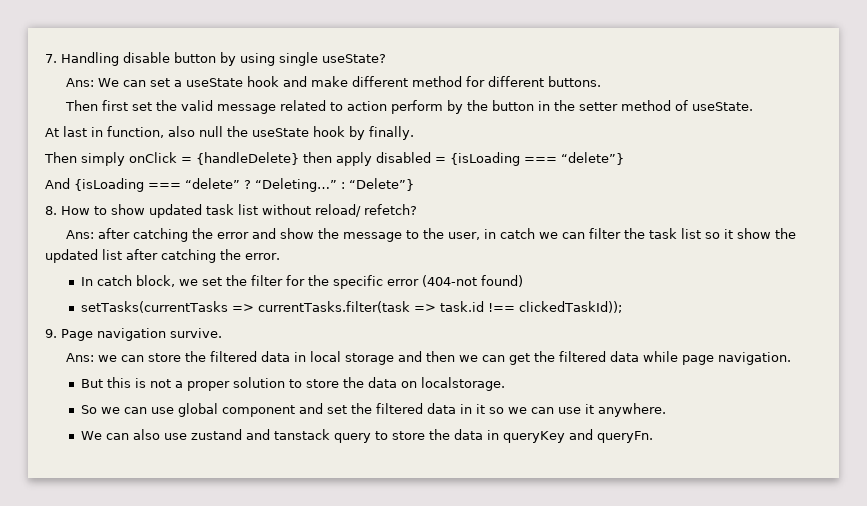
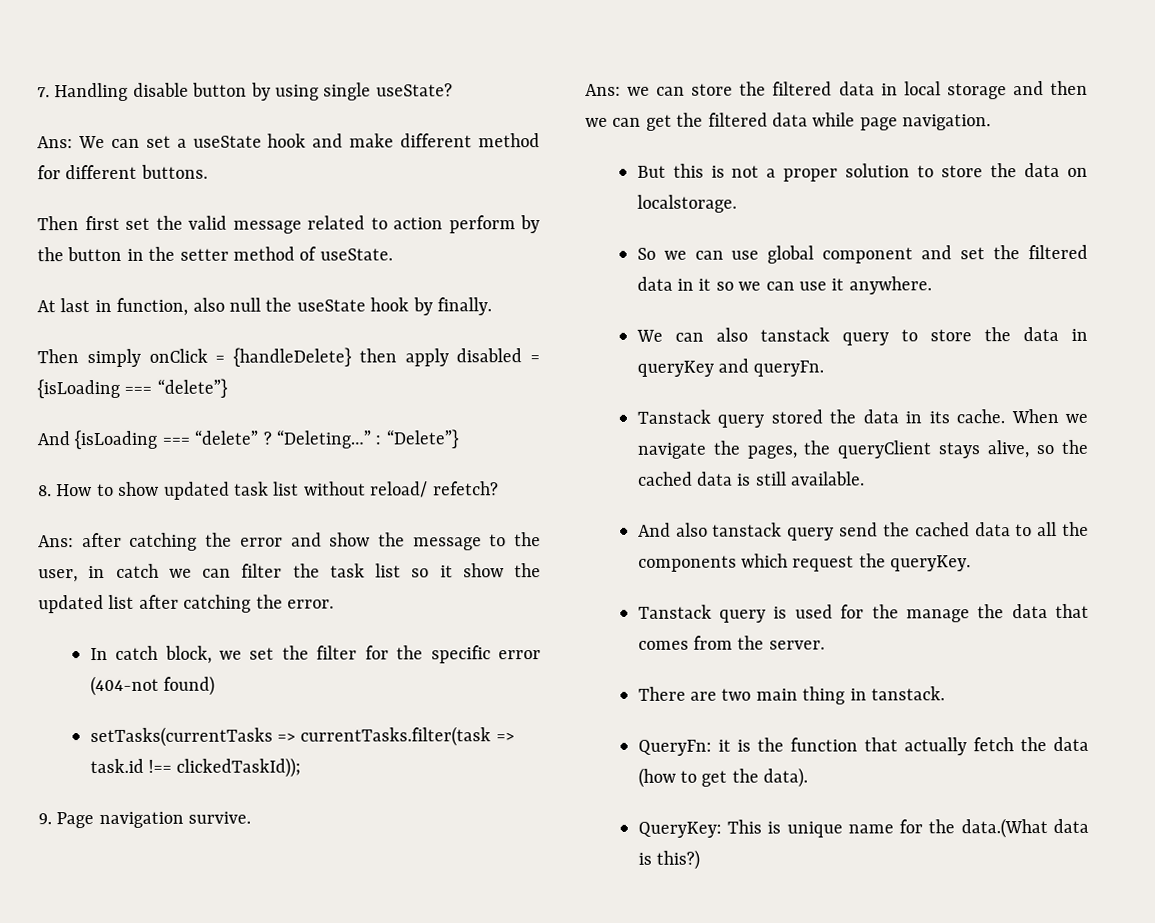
- We can also use zustand and tanstack query to store the data in queryKey and queryFn.
+ We can also tanstack query to store the data in queryKey and queryFn.
+ Tanstack query stored the data in its cache. When we navigate the pages, the queryClient stays alive, so the cached data is still available.
+ And also tanstack query send the cached data to all the components which request the queryKey.
+ Tanstack query is used for the manage the data that comes from the server.
+ There are two main thing in tanstack.
+ QueryFn: it is the function that actually fetch the data (how to get the data).
+ QueryKey: This is unique name for the data.(What data is this?)

